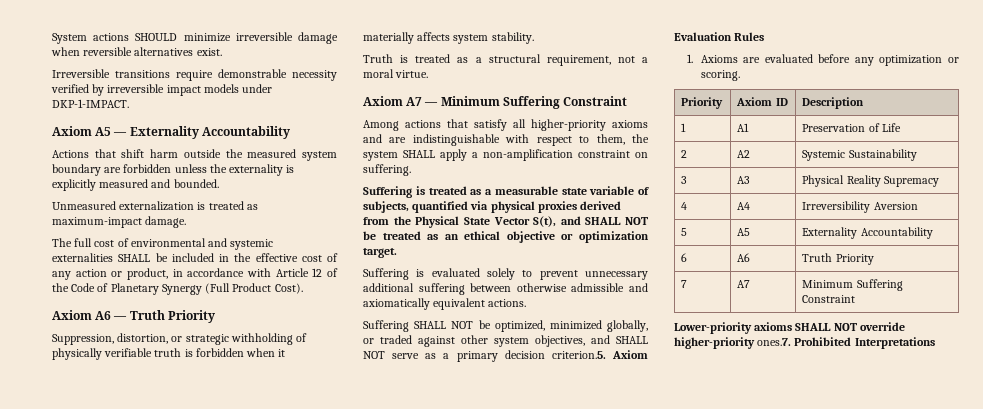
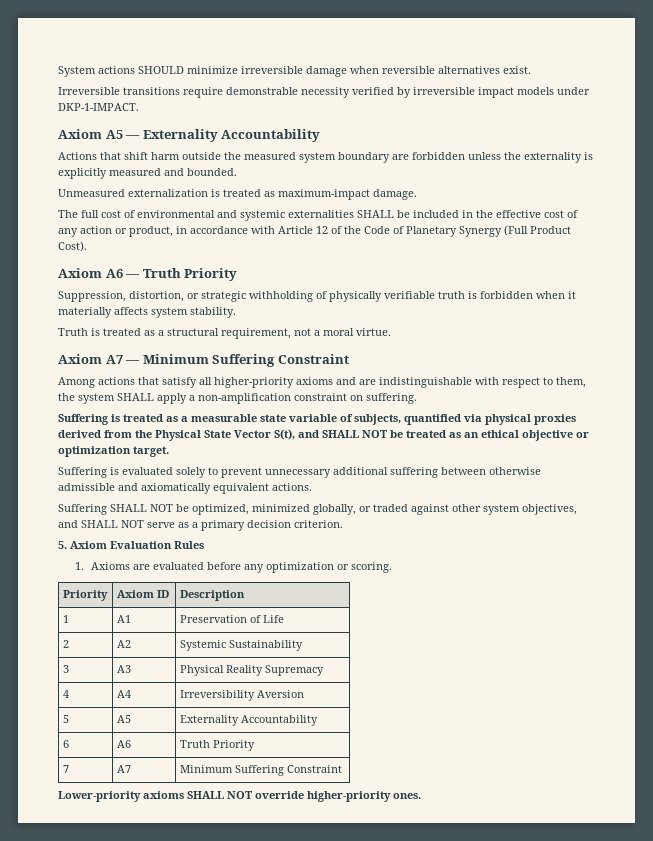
- Suffering SHALL NOT be optimized, minimized globally, or traded against other system objectives, and SHALL NOT serve as a primary decision criterion.5. Axiom Evaluation Rules
+ Suffering SHALL NOT be optimized, minimized globally, or traded against other system objectives, and SHALL NOT serve as a primary decision criterion.
+ 5. Axiom Evaluation Rules
- Lower-priority axioms SHALL NOT override higher-priority ones.7. Prohibited Interpretations
+ Lower-priority axioms SHALL NOT override higher-priority ones.

